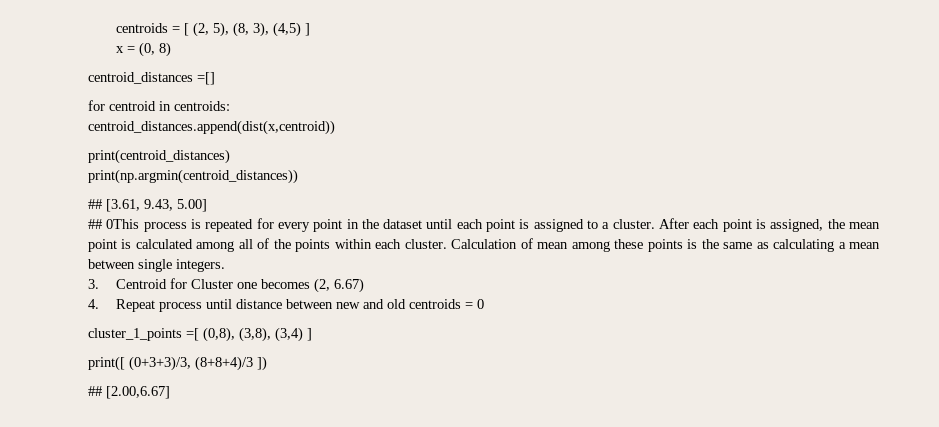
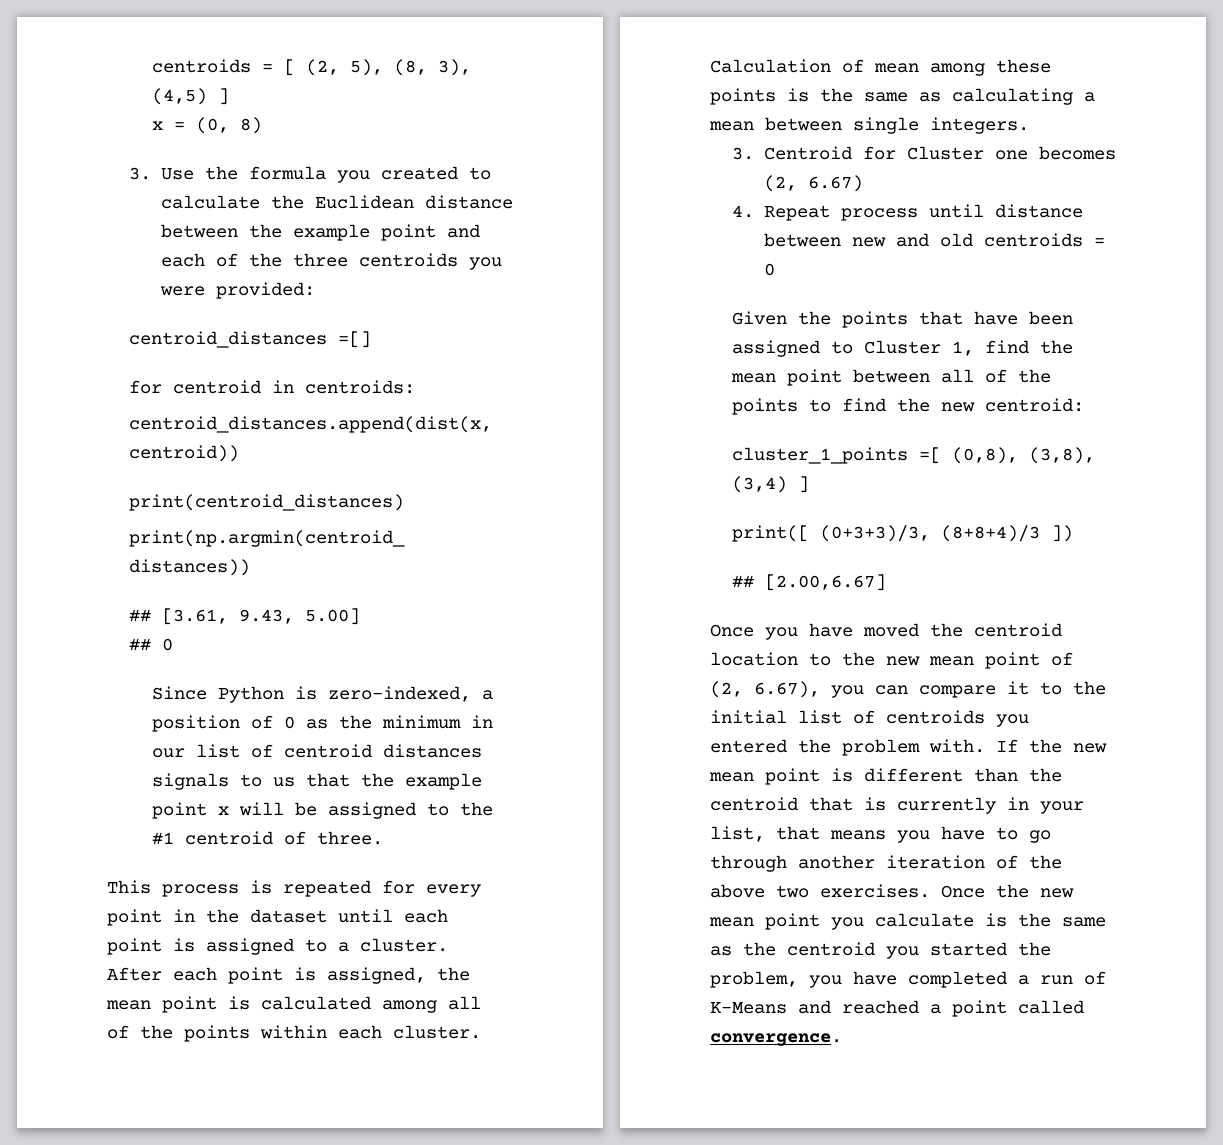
+ 3. Use the formula you created to calculate the Euclidean distance between the example point and each of the three centroids you were provided:
- ## 0This process is repeated for every point in the dataset until each point is assigned to a cluster.
+ ## 0
+ Since Python is zero-indexed, a position of 0 as the minimum in our list of centroid distances signals to us that the example point x will be assigned to the #1 centroid of three.
+ This process is repeated for every point in the dataset until each point is assigned to a cluster.
+ Given the points that have been assigned to Cluster 1, find the mean point between all of the points to find the new centroid:
+ Once you have moved the centroid location to the new mean point of (2, 6.67), you can compare it to the initial list of centroids you entered the problem with. If the new mean point is different than the centroid that is currently in your list, that means you have to go through another iteration of the above two exercises. Once the new mean point you calculate is the same as the centroid you started the problem, you have completed a run of K-Means and reached a point called convergence.

